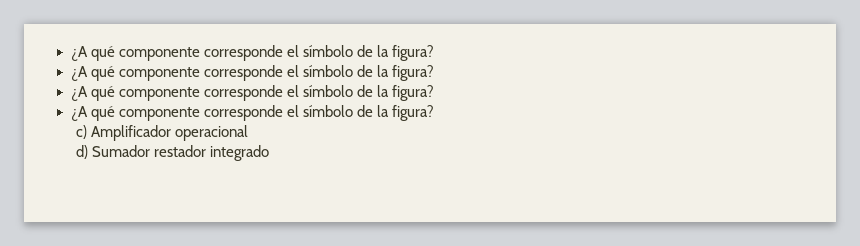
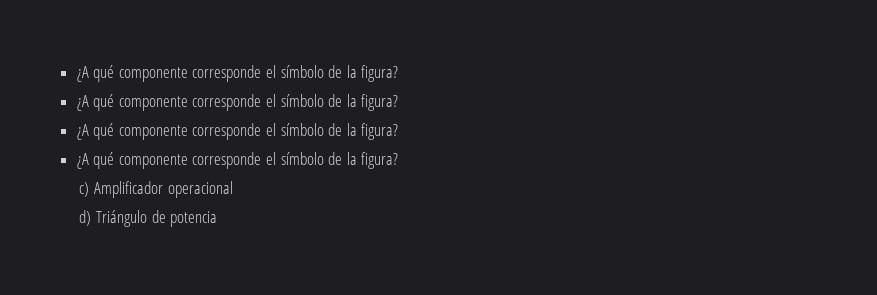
- d) Sumador restador integrado
+ d) Triángulo de potencia

